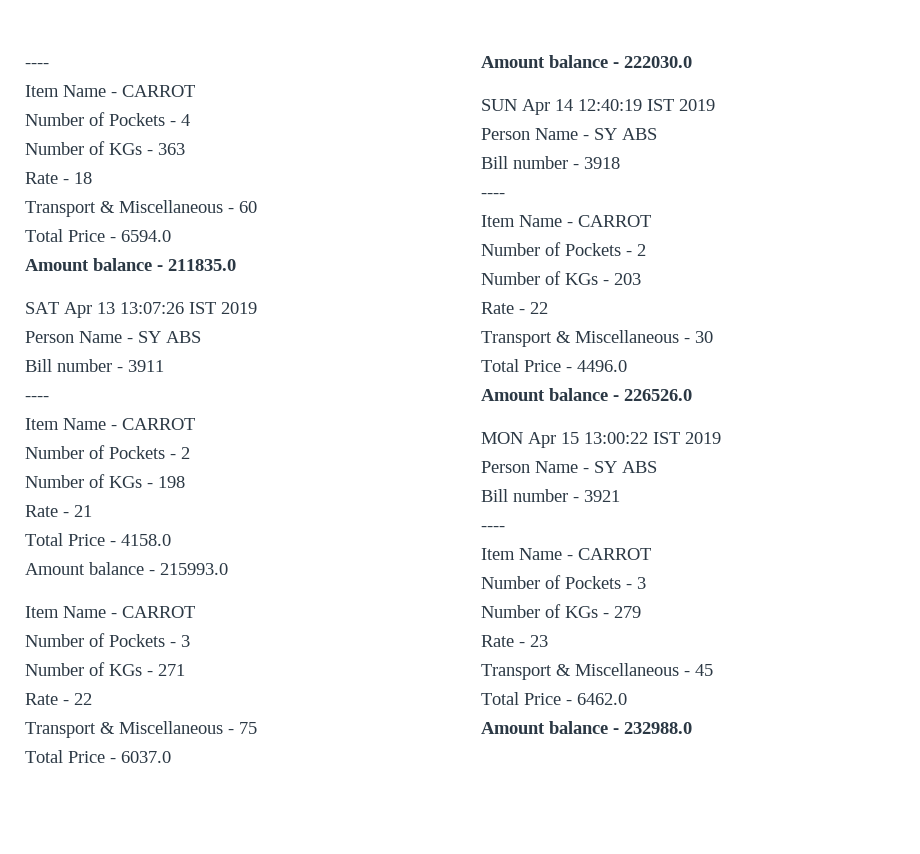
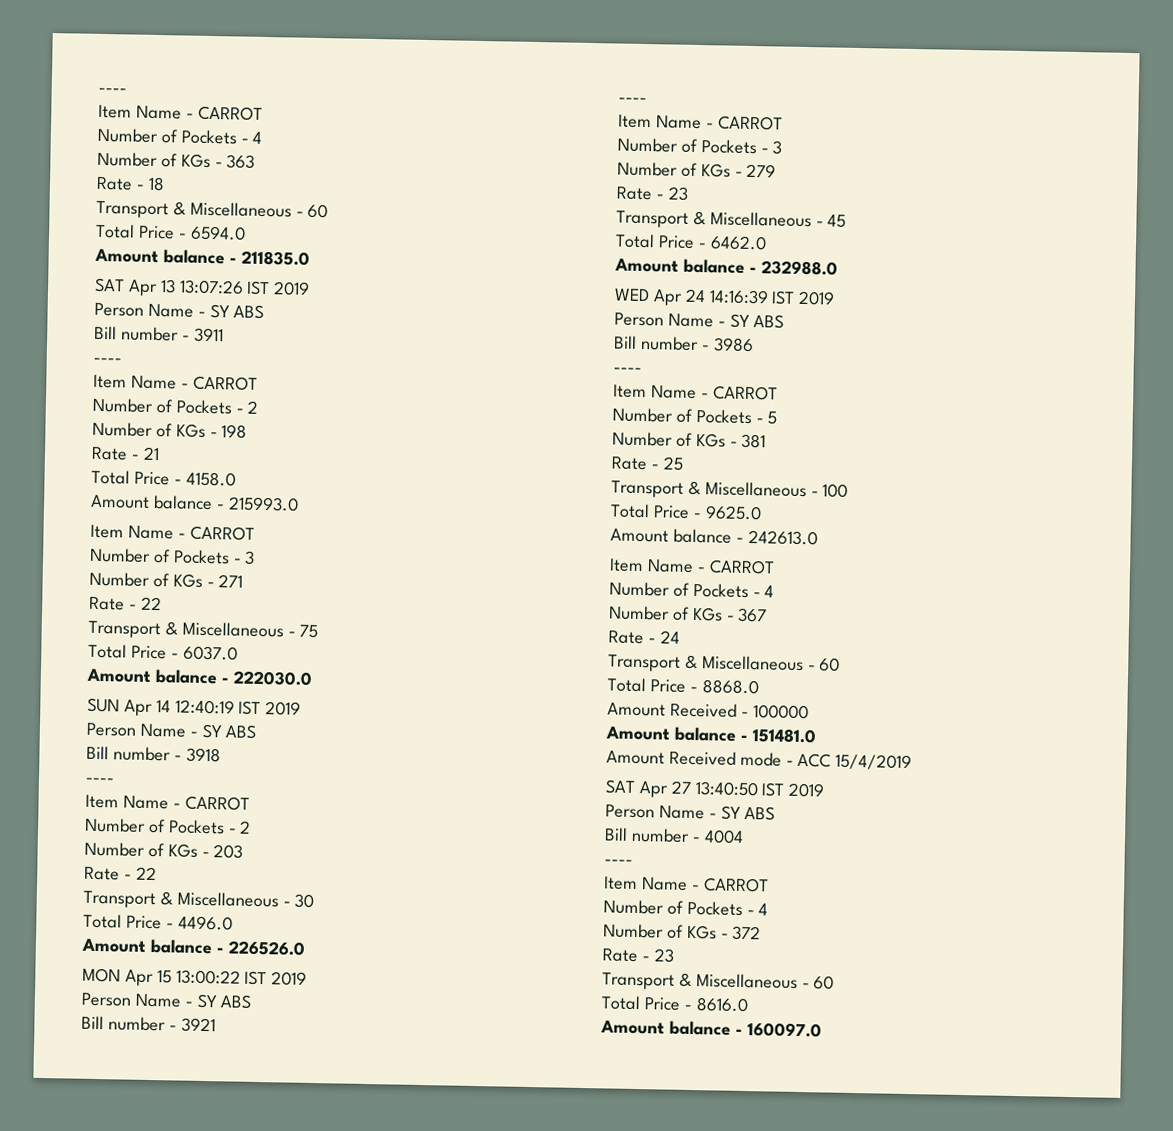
+ WED Apr 24 14:16:39 IST 2019
+ Person Name - SY ABS
+ Bill number - 3986
+ ----
+ Item Name - CARROT
+ Number of Pockets - 5
+ Number of KGs - 381
+ Rate - 25
+ Transport & Miscellaneous - 100
+ Total Price - 9625.0
+ Amount balance - 242613.0
+ Item Name - CARROT
+ Number of Pockets - 4
+ Number of KGs - 367
+ Rate - 24
+ Transport & Miscellaneous - 60
+ Total Price - 8868.0
+ Amount Received - 100000
+ Amount balance - 151481.0
+ Amount Received mode - ACC 15/4/2019
+ SAT Apr 27 13:40:50 IST 2019
+ Person Name - SY ABS
+ Bill number - 4004
+ ----
+ Item Name - CARROT
+ Number of Pockets - 4
+ Number of KGs - 372
+ Rate - 23
+ Transport & Miscellaneous - 60
+ Total Price - 8616.0
+ Amount balance - 160097.0

